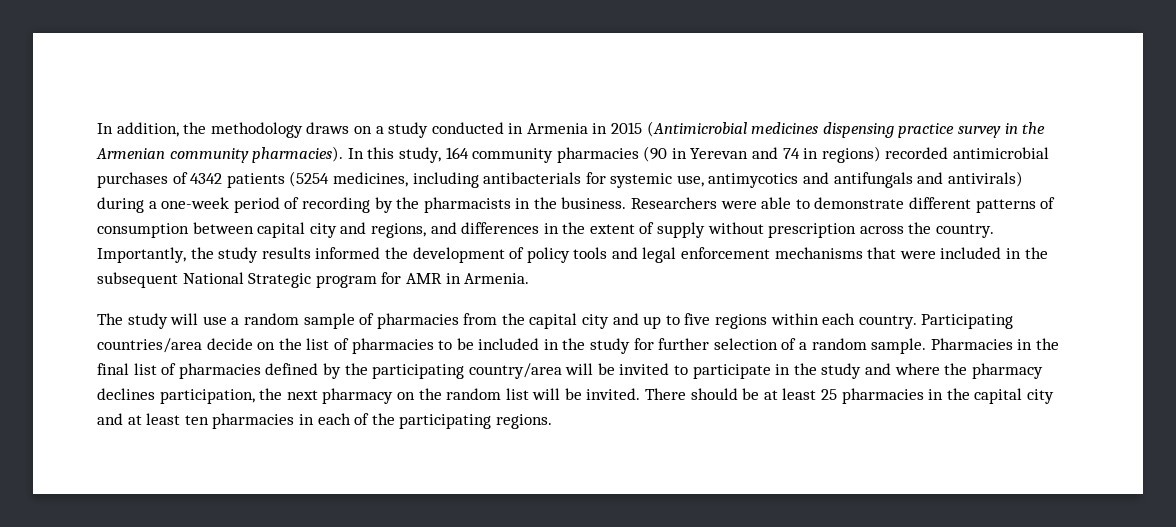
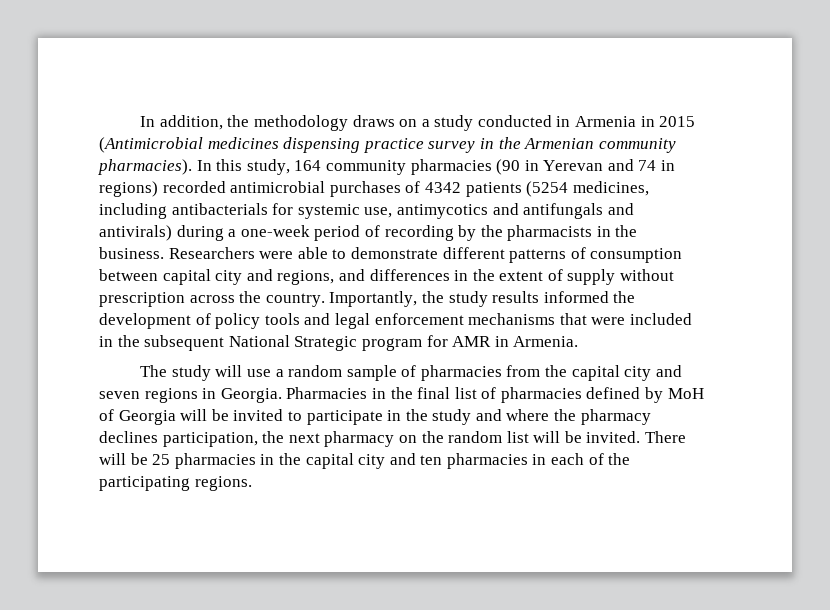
- The study will use a random sample of pharmacies from the capital city and up to five regions within each country. Participating countries/area decide on the list of pharmacies to be included in the study for further selection of a random sample.
+ The study will use a random sample of pharmacies from the capital city and seven regions in Georgia.
- Pharmacies in the final list of pharmacies defined by the participating country/area will be invited to participate in the study and where the pharmacy declines participation, the next pharmacy on the random list will be invited.
+ Pharmacies in the final list of pharmacies defined by MoH of Georgia will be invited to participate in the study and where the pharmacy declines participation, the next pharmacy on the random list will be invited.
- There should be at least 25 pharmacies in the capital city and at least ten pharmacies in each of the participating regions.
+ There will be 25 pharmacies in the capital city and ten pharmacies in each of the participating regions.

